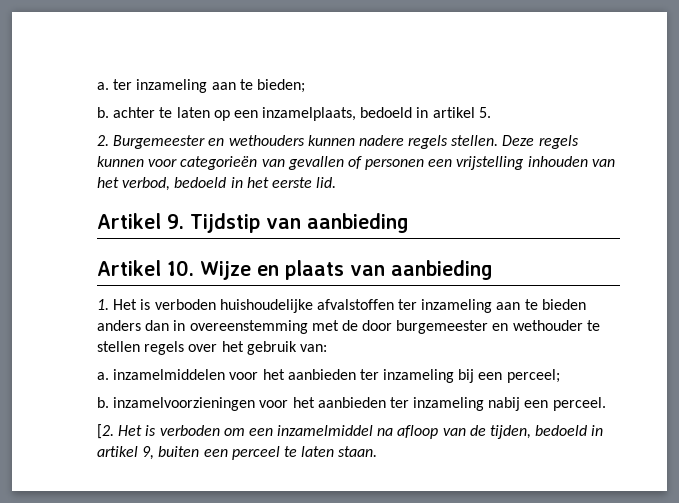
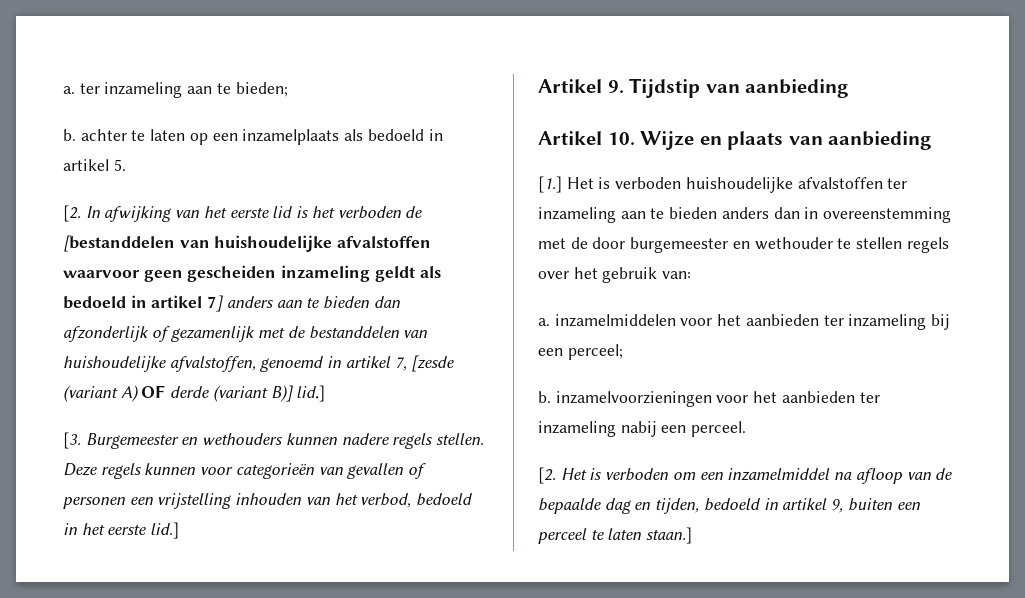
- b. achter te laten op een inzamelplaats, bedoeld in artikel 5.
+ b. achter te laten op een inzamelplaats als bedoeld in artikel 5.
- 2. Burgemeester en wethouders kunnen nadere regels stellen.
+ [2. In afwijking van het eerste lid is het verboden de [bestanddelen van huishoudelijke afvalstoffen waarvoor geen gescheiden inzameling geldt als bedoeld in artikel 7] anders aan te bieden dan afzonderlijk of gezamenlijk met de bestanddelen van huishoudelijke afvalstoffen, genoemd in artikel 7, [zesde (variant A) OF derde (variant B)] lid.]
+ [3. Burgemeester en wethouders kunnen nadere regels stellen.
- Deze regels kunnen voor categorieën van gevallen of personen een vrijstelling inhouden van het verbod, bedoeld in het eerste lid.
+ Deze regels kunnen voor categorieën van gevallen of personen een vrijstelling inhouden van het verbod, bedoeld in het eerste lid.]
- 1. Het is verboden huishoudelijke afvalstoffen ter inzameling aan te bieden anders dan in overeenstemming met de door burgemeester en wethouder te stellen regels over het gebruik van:
+ [1.] Het is verboden huishoudelijke afvalstoffen ter inzameling aan te bieden anders dan in overeenstemming met de door burgemeester en wethouder te stellen regels over het gebruik van:
- [2. Het is verboden om een inzamelmiddel na afloop van de tijden, bedoeld in artikel 9, buiten een perceel te laten staan.
+ [2. Het is verboden om een inzamelmiddel na afloop van de bepaalde dag en tijden, bedoeld in artikel 9, buiten een perceel te laten staan.]

